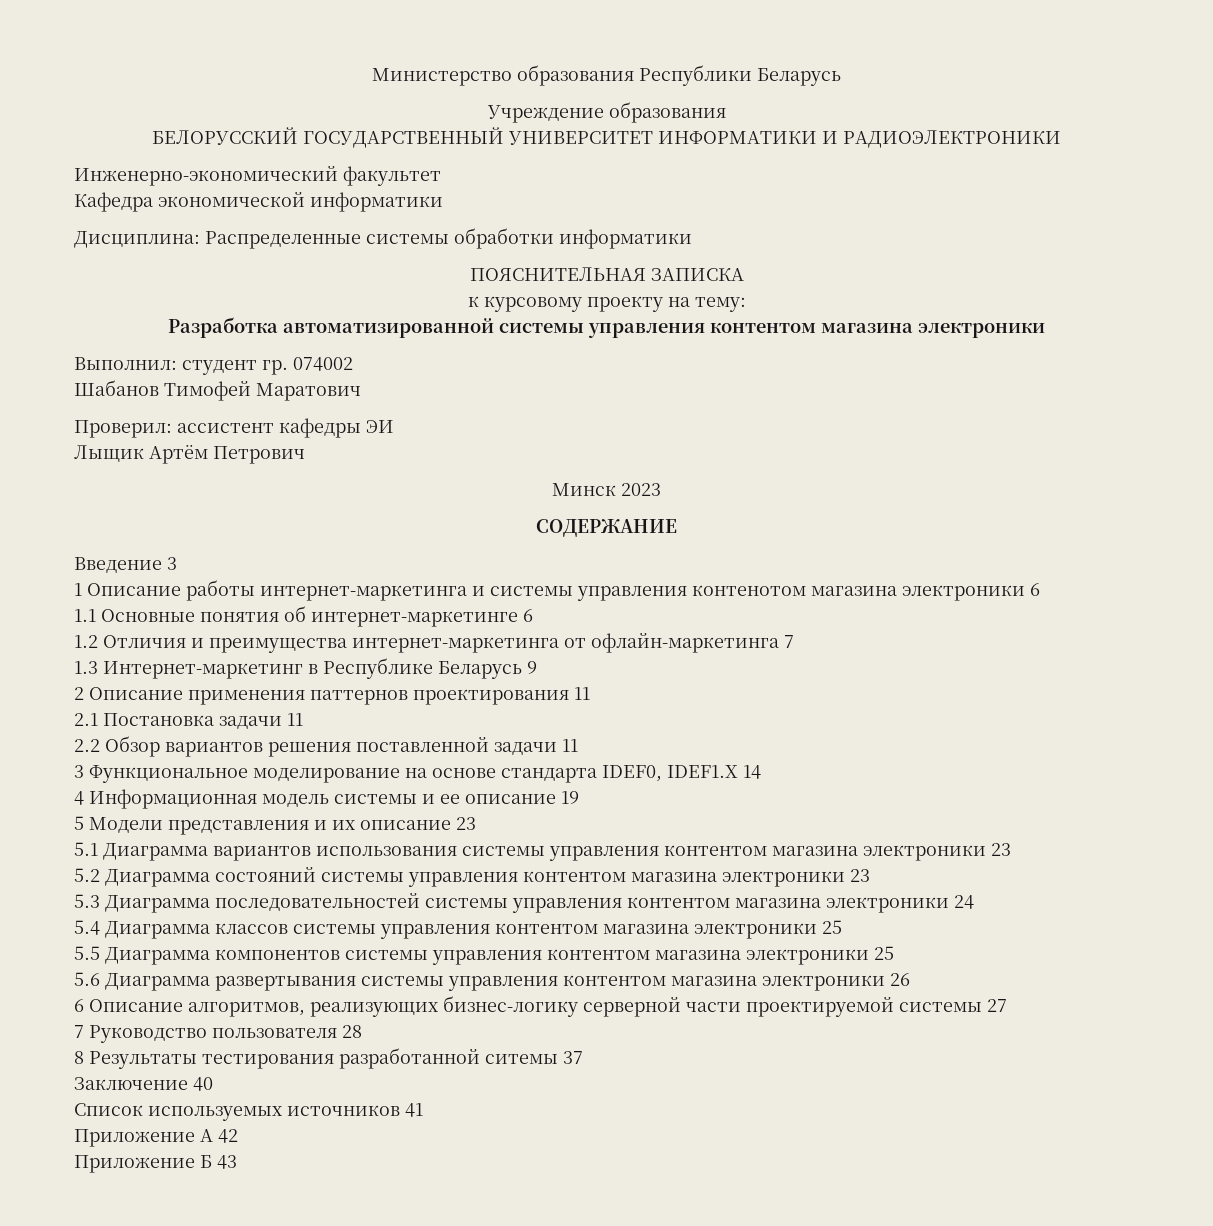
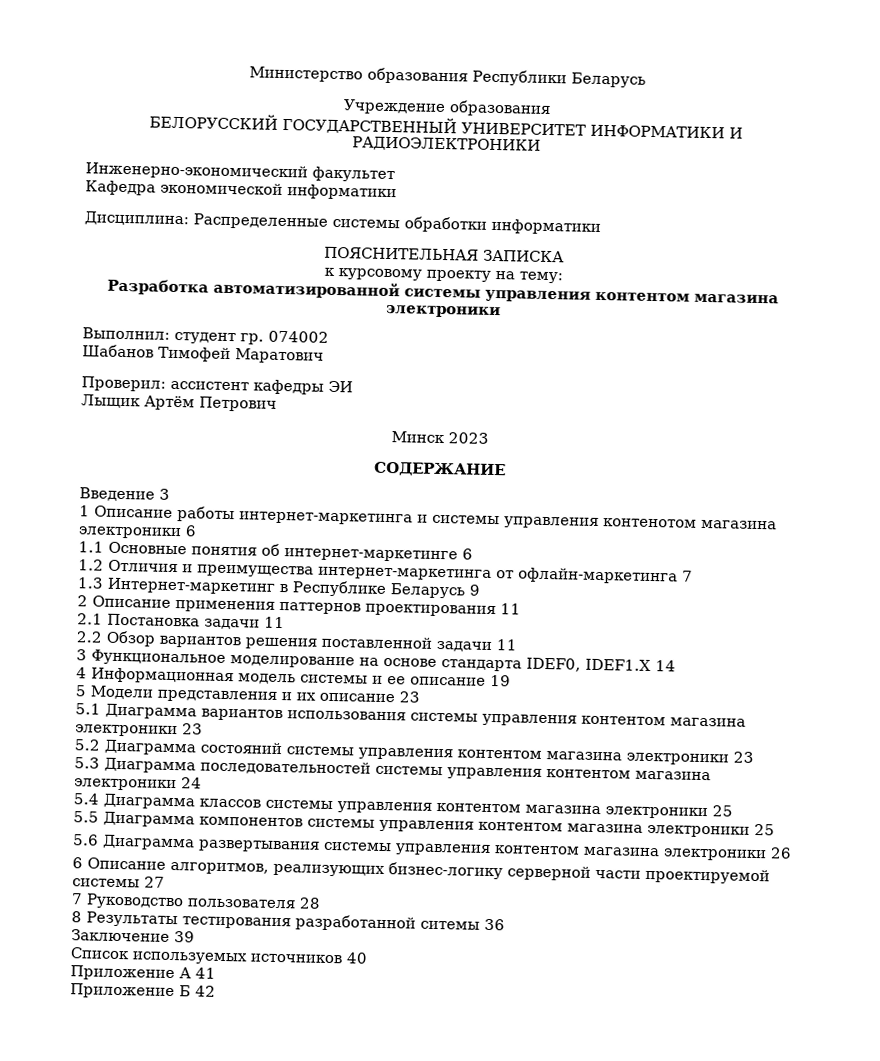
- 8 Результаты тестирования разработанной ситемы 37
+ 8 Результаты тестирования разработанной ситемы 36
- Заключение 40
+ Заключение 39
- Список используемых источников 41
+ Список используемых источников 40
+ Приложение А 41
- Приложение А 42
+ Приложение Б 42
- Приложение Б 43

